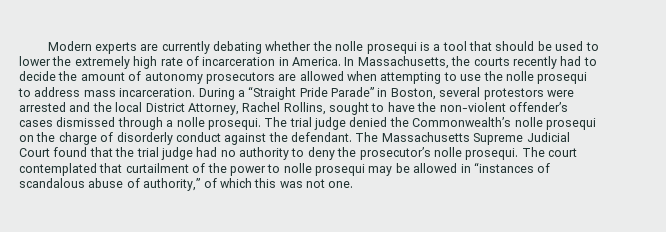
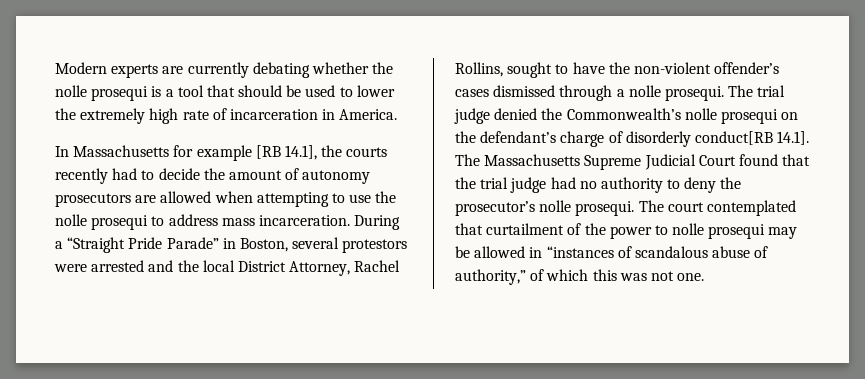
- Modern experts are currently debating whether the nolle prosequi is a tool that should be used to lower the extremely high rate of incarceration in America. In Massachusetts, the courts recently had to decide the amount of autonomy prosecutors are allowed when attempting to use the nolle prosequi to address mass incarceration.
+ Modern experts are currently debating whether the nolle prosequi is a tool that should be used to lower the extremely high rate of incarceration in America.
+ In Massachusetts for example [RB 14.1], the courts recently had to decide the amount of autonomy prosecutors are allowed when attempting to use the nolle prosequi to address mass incarceration.
- The trial judge denied the Commonwealth’s nolle prosequi on the charge of disorderly conduct against the defendant. The Massachusetts Supreme Judicial Court found that the trial judge had no authority to deny the prosecutor’s nolle prosequi.
+ The trial judge denied the Commonwealth’s nolle prosequi on the defendant’s charge of disorderly conduct[RB 14.1]. The Massachusetts Supreme Judicial Court found that the trial judge had no authority to deny the prosecutor’s nolle prosequi.

